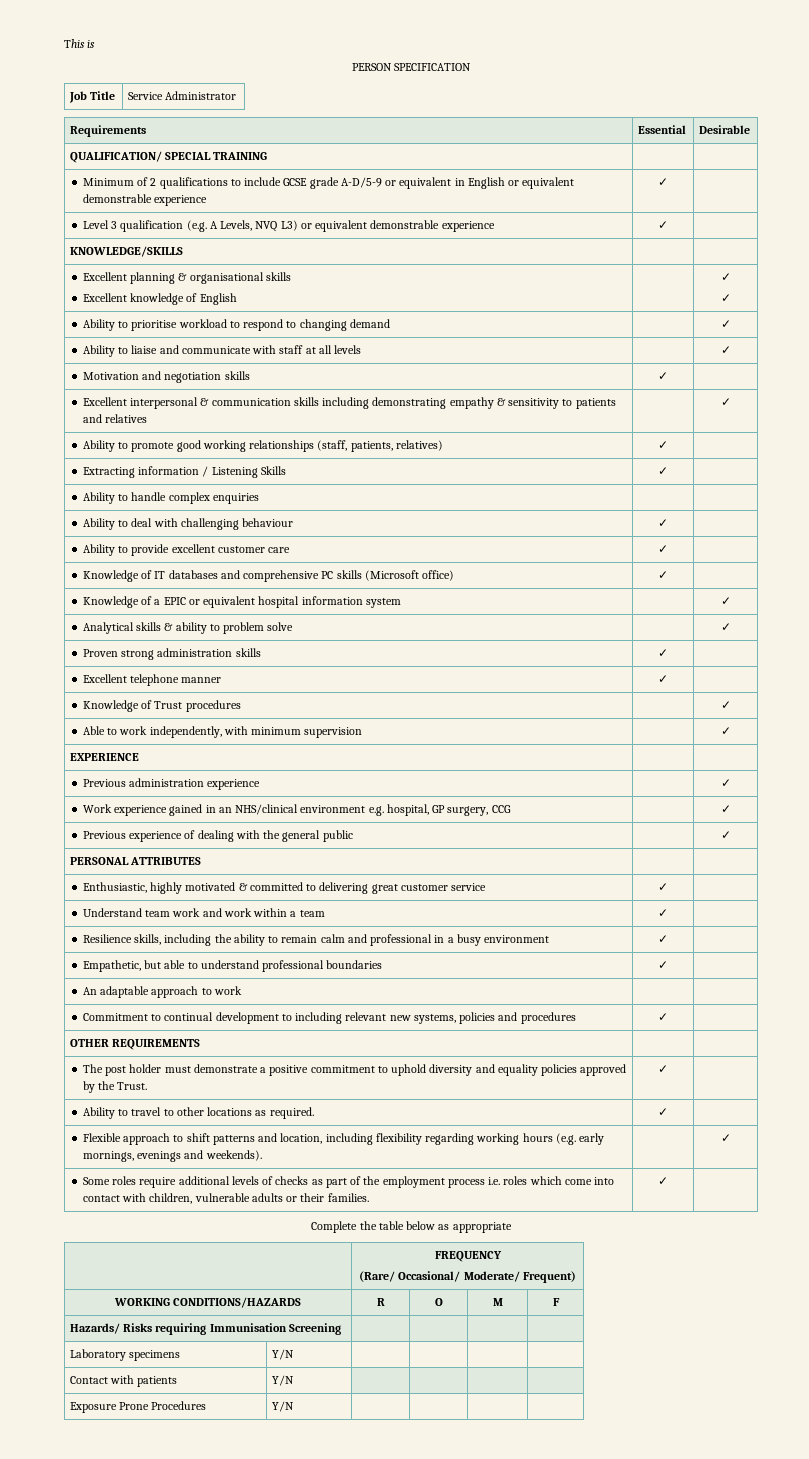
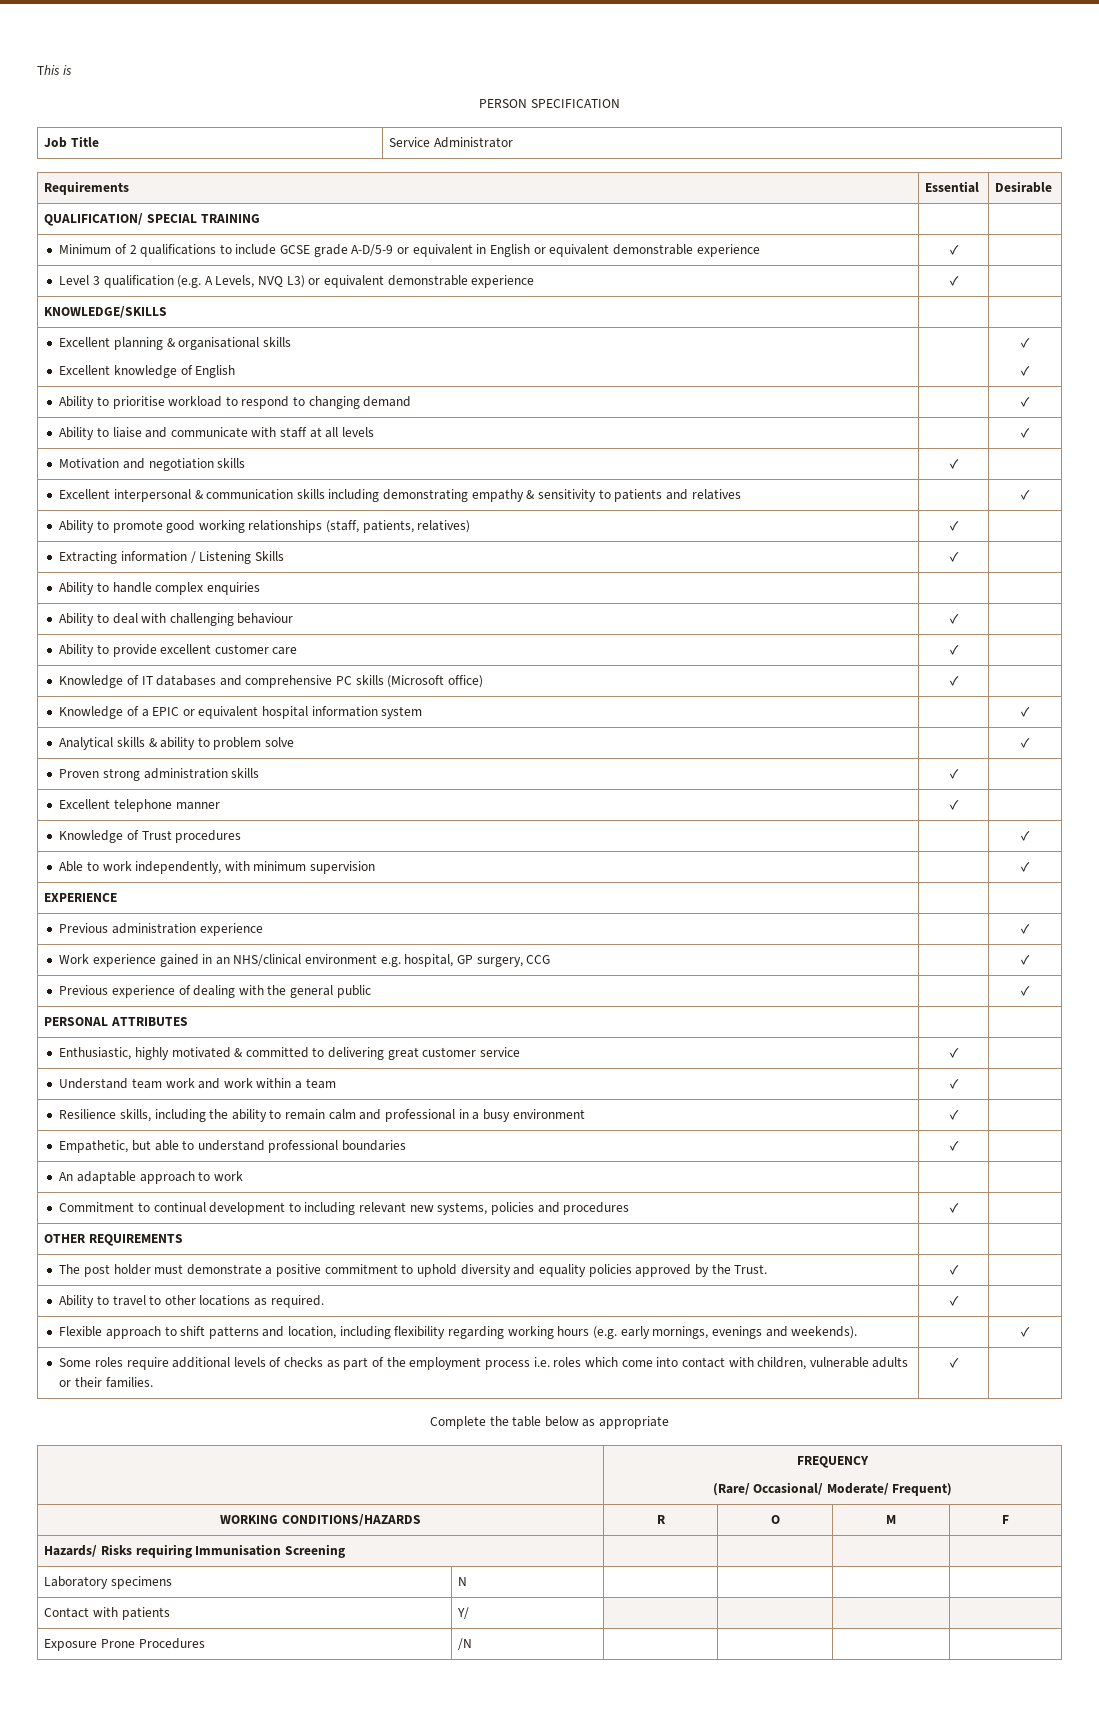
- Laboratory specimens | Y/N | | | |
+ Laboratory specimens | N | | | |
- Contact with patients | Y/N | | | |
+ Contact with patients | Y/ | | | |
- Exposure Prone Procedures | Y/N | | | |
+ Exposure Prone Procedures | /N | | | |

